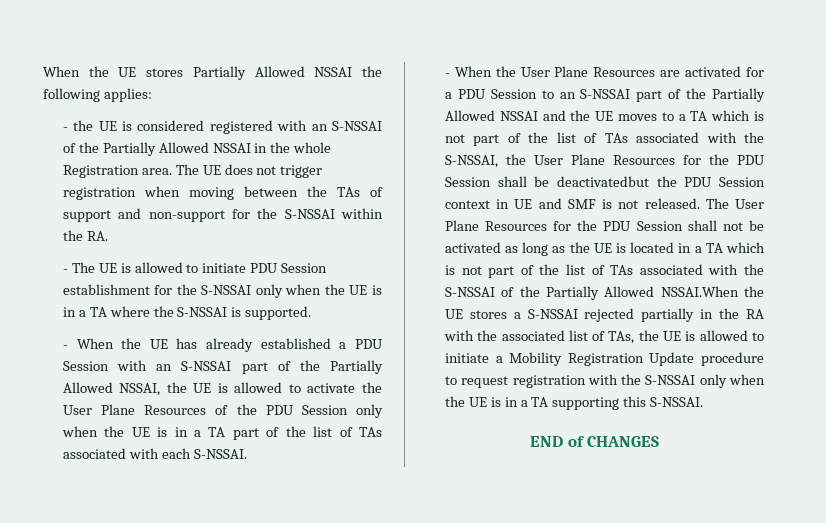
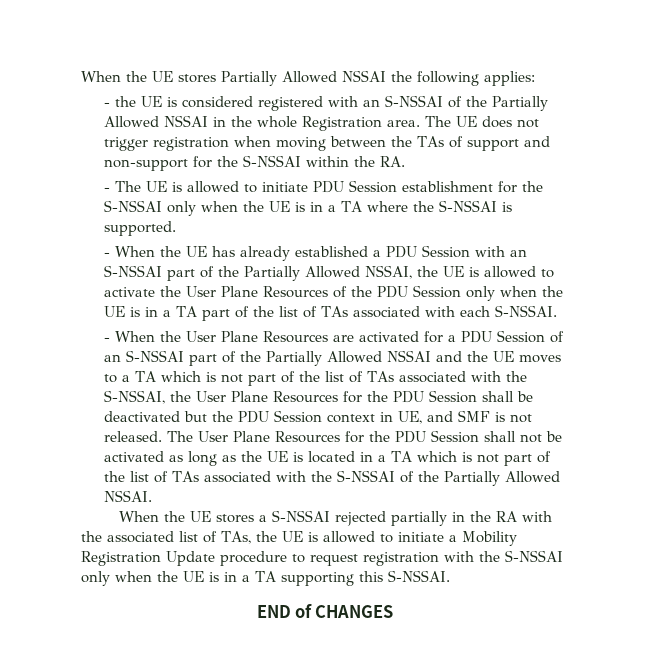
- - When the User Plane Resources are activated for a PDU Session to an S-NSSAI part of the Partially Allowed NSSAI and the UE moves to a TA which is not part of the list of TAs associated with the S-NSSAI, the User Plane Resources for the PDU Session shall be deactivatedbut the PDU Session context in UE and SMF is not released.
+ - When the User Plane Resources are activated for a PDU Session of an S-NSSAI part of the Partially Allowed NSSAI and the UE moves to a TA which is not part of the list of TAs associated with the S-NSSAI, the User Plane Resources for the PDU Session shall be deactivated but the PDU Session context in UE, and SMF is not released.
- The User Plane Resources for the PDU Session shall not be activated as long as the UE is located in a TA which is not part of the list of TAs associated with the S-NSSAI of the Partially Allowed NSSAI.When the UE stores a S-NSSAI rejected partially in the RA with the associated list of TAs, the UE is allowed to initiate a Mobility Registration Update procedure to request registration with the S-NSSAI only when the UE is in a TA supporting this S-NSSAI.
+ The User Plane Resources for the PDU Session shall not be activated as long as the UE is located in a TA which is not part of the list of TAs associated with the S-NSSAI of the Partially Allowed NSSAI.
+ When the UE stores a S-NSSAI rejected partially in the RA with the associated list of TAs, the UE is allowed to initiate a Mobility Registration Update procedure to request registration with the S-NSSAI only when the UE is in a TA supporting this S-NSSAI.

